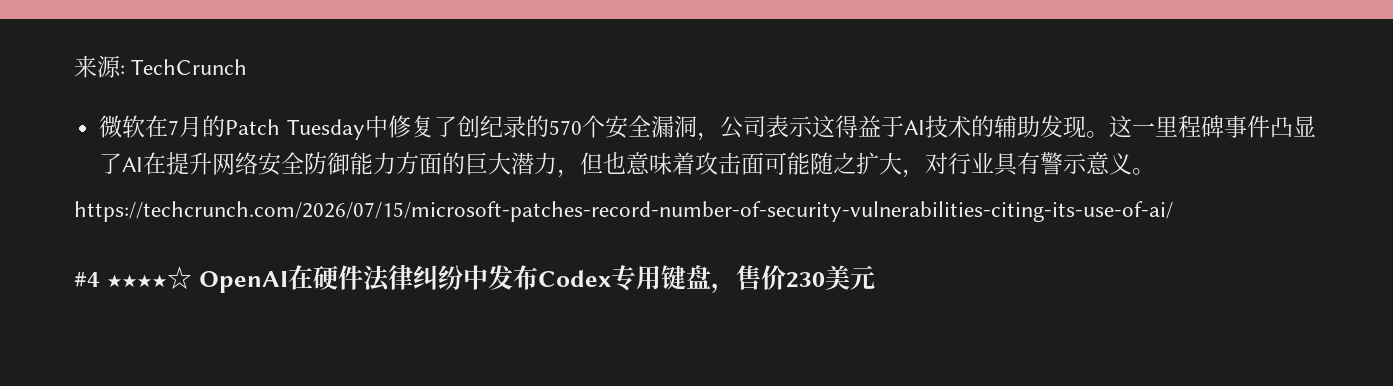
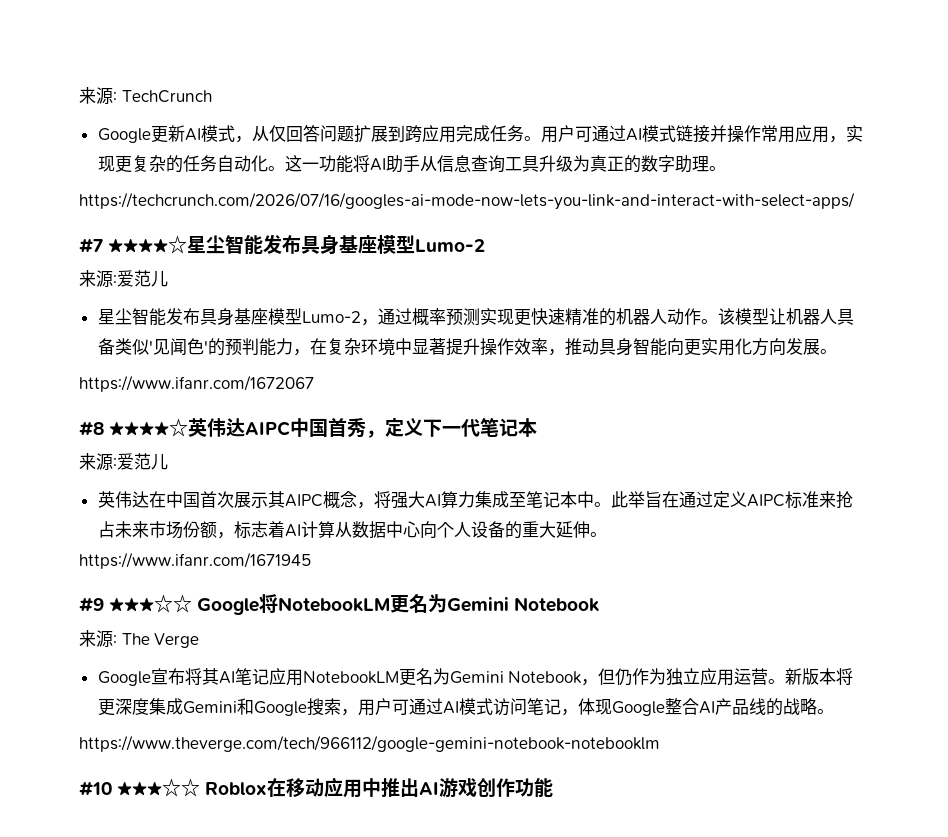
- 微软在7月的Patch Tuesday中修复了创纪录的570个安全漏洞，公司表示这得益于AI技术的辅助发现。这一里程碑事件凸显了AI在提升网络安全防御能力方面的巨大潜力，但也意味着攻击面可能随之扩大，对行业具有警示意义。
- https://techcrunch.com/2026/07/15/microsoft-patches-record-number-of-security-vulnerabilities-citing-its-use-of-ai/
- #4 ★★★★☆ OpenAI在硬件法律纠纷中发布Codex专用键盘，售价230美元
+ Google更新AI模式，从仅回答问题扩展到跨应用完成任务。用户可通过AI模式链接并操作常用应用，实现更复杂的任务自动化。这一功能将AI助手从信息查询工具升级为真正的数字助理。
+ https://techcrunch.com/2026/07/16/googles-ai-mode-now-lets-you-link-and-interact-with-select-apps/
+ #7 ★★★★☆星尘智能发布具身基座模型Lumo-2
+ 来源:爱范儿
+ 星尘智能发布具身基座模型Lumo-2，通过概率预测实现更快速精准的机器人动作。该模型让机器人具备类似'见闻色'的预判能力，在复杂环境中显著提升操作效率，推动具身智能向更实用化方向发展。
+ https://www.ifanr.com/1672067
+ #8 ★★★★☆英伟达AIPC中国首秀，定义下一代笔记本
+ 来源:爱范儿
+ 英伟达在中国首次展示其AIPC概念，将强大AI算力集成至笔记本中。此举旨在通过定义AIPC标准来抢占未来市场份额，标志着AI计算从数据中心向个人设备的重大延伸。
+ https://www.ifanr.com/1671945
+ #9 ★★★☆☆ Google将NotebookLM更名为Gemini Notebook
+ 来源: The Verge
+ Google宣布将其AI笔记应用NotebookLM更名为Gemini Notebook，但仍作为独立应用运营。新版本将更深度集成Gemini和Google搜索，用户可通过AI模式访问笔记，体现Google整合AI产品线的战略。
+ https://www.theverge.com/tech/966112/google-gemini-notebook-notebooklm
+ #10 ★★★☆☆ Roblox在移动应用中推出AI游戏创作功能

